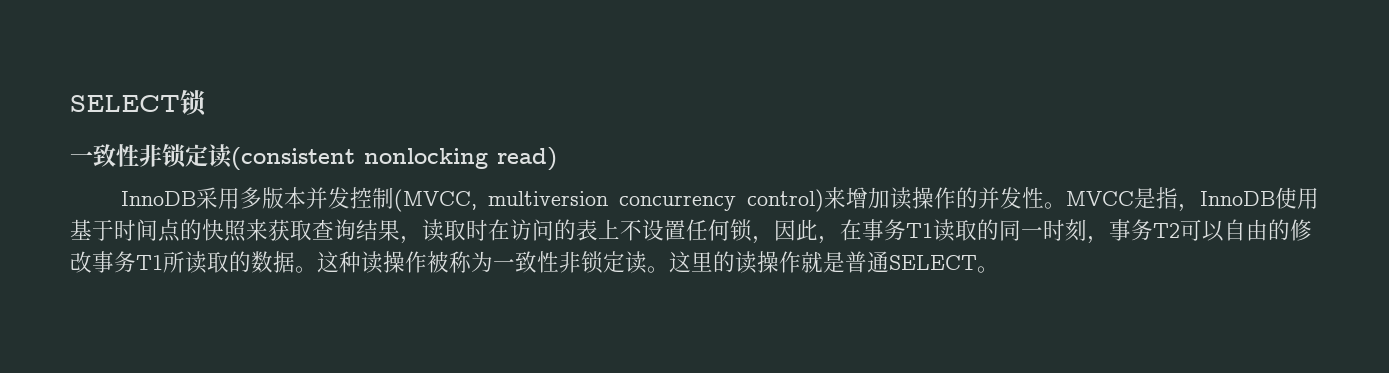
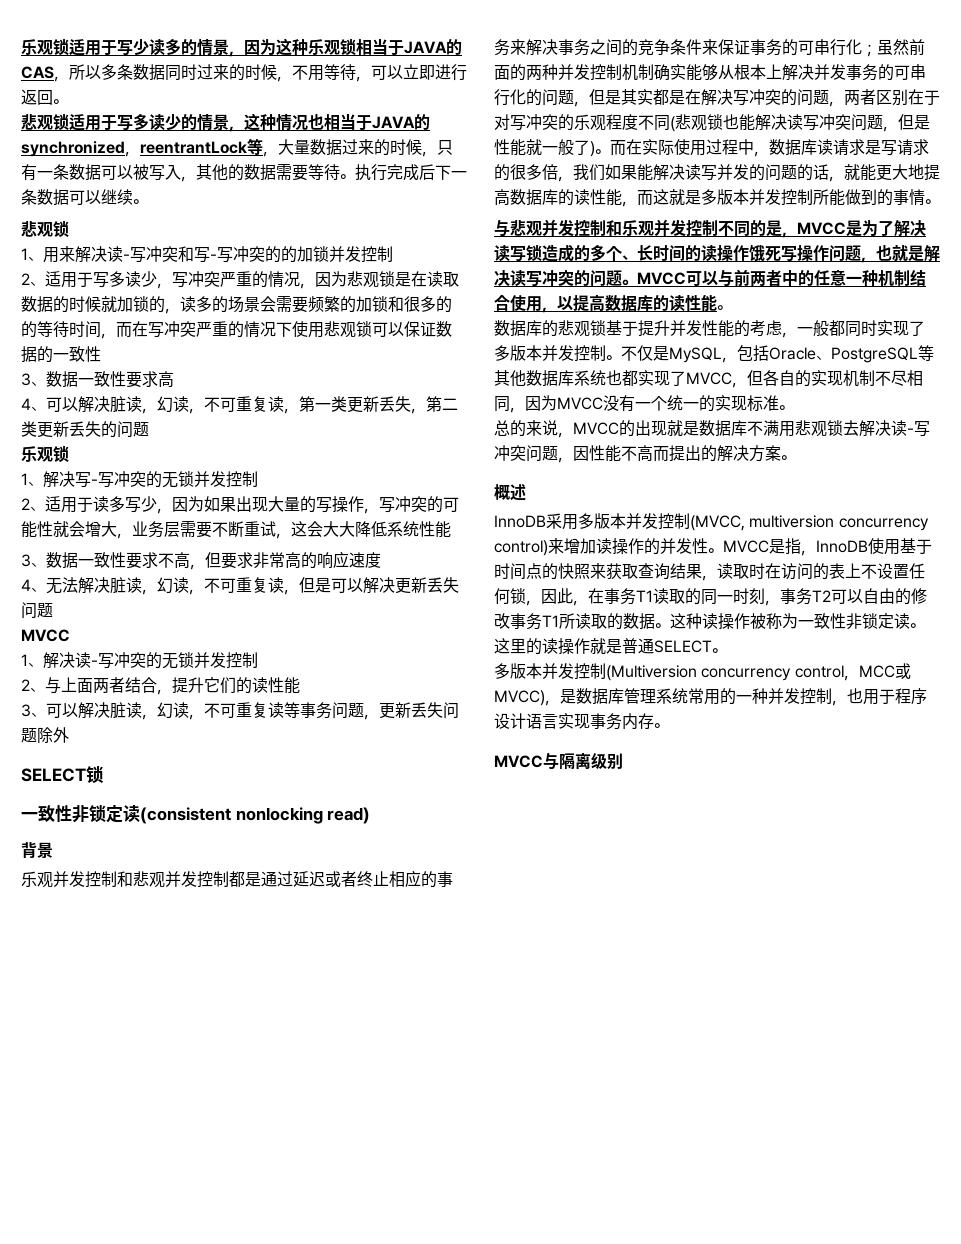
+ 乐观锁适用于写少读多的情景，因为这种乐观锁相当于JAVA的CAS，所以多条数据同时过来的时候，不用等待，可以立即进行返回。
+ 悲观锁适用于写多读少的情景，这种情况也相当于JAVA的synchronized，reentrantLock等，大量数据过来的时候，只有一条数据可以被写入，其他的数据需要等待。执行完成后下一条数据可以继续。
+ 悲观锁
+ 1、用来解决读-写冲突和写-写冲突的的加锁并发控制
+ 2、适用于写多读少，写冲突严重的情况，因为悲观锁是在读取数据的时候就加锁的，读多的场景会需要频繁的加锁和很多的的等待时间，而在写冲突严重的情况下使用悲观锁可以保证数据的一致性
+ 3、数据一致性要求高
+ 4、可以解决脏读，幻读，不可重复读，第一类更新丢失，第二类更新丢失的问题
+ 乐观锁
+ 1、解决写-写冲突的无锁并发控制
+ 2、适用于读多写少，因为如果出现大量的写操作，写冲突的可能性就会增大，业务层需要不断重试，这会大大降低系统性能
+ 3、数据一致性要求不高，但要求非常高的响应速度
+ 4、无法解决脏读，幻读，不可重复读，但是可以解决更新丢失问题
+ MVCC
+ 1、解决读-写冲突的无锁并发控制
+ 2、与上面两者结合，提升它们的读性能
+ 3、可以解决脏读，幻读，不可重复读等事务问题，更新丢失问题除外
+ 背景
+ 乐观并发控制和悲观并发控制都是通过延迟或者终止相应的事务来解决事务之间的竞争条件来保证事务的可串行化；虽然前面的两种并发控制机制确实能够从根本上解决并发事务的可串行化的问题，但是其实都是在解决写冲突的问题，两者区别在于对写冲突的乐观程度不同(悲观锁也能解决读写冲突问题，但是性能就一般了)。而在实际使用过程中，数据库读请求是写请求的很多倍，我们如果能解决读写并发的问题的话，就能更大地提高数据库的读性能，而这就是多版本并发控制所能做到的事情。
+ 与悲观并发控制和乐观并发控制不同的是，MVCC是为了解决读写锁造成的多个、长时间的读操作饿死写操作问题，也就是解决读写冲突的问题。MVCC可以与前两者中的任意一种机制结合使用，以提高数据库的读性能。
+ 数据库的悲观锁基于提升并发性能的考虑，一般都同时实现了多版本并发控制。不仅是MySQL，包括Oracle、PostgreSQL等其他数据库系统也都实现了MVCC，但各自的实现机制不尽相同，因为MVCC没有一个统一的实现标准。
+ 总的来说，MVCC的出现就是数据库不满用悲观锁去解决读-写冲突问题，因性能不高而提出的解决方案。
+ 概述
+ 多版本并发控制(Multiversion concurrency control，MCC或MVCC)，是数据库管理系统常用的一种并发控制，也用于程序设计语言实现事务内存。
+ MVCC与隔离级别

